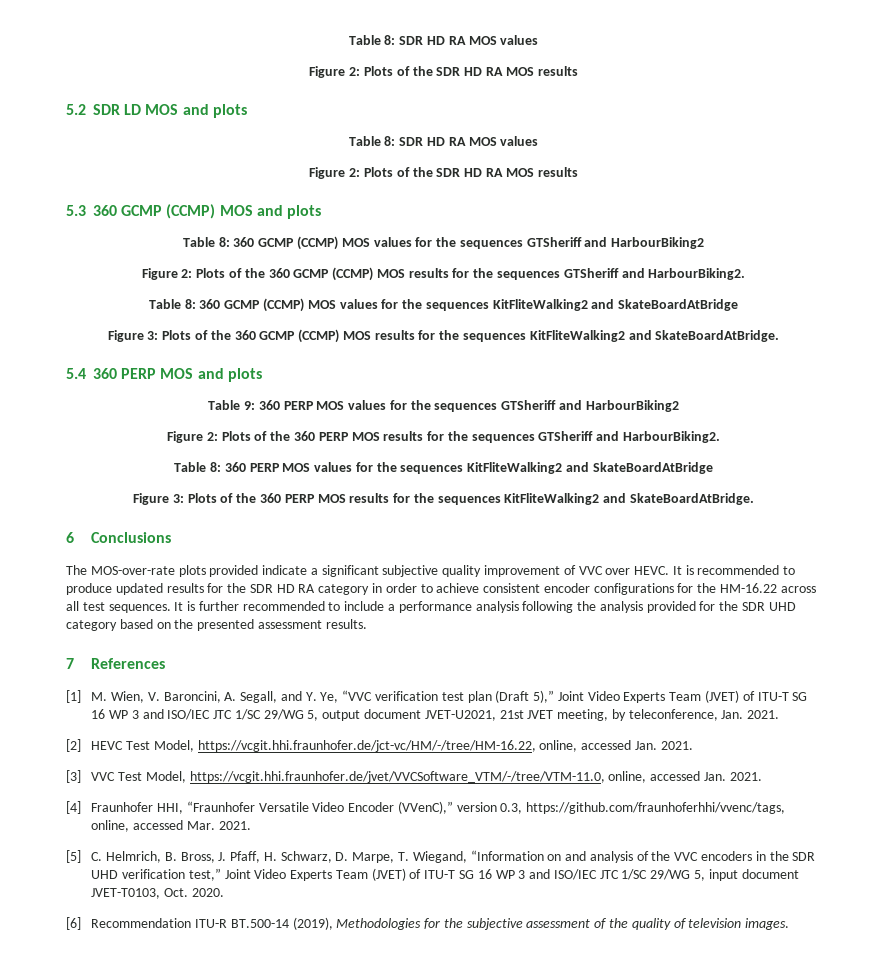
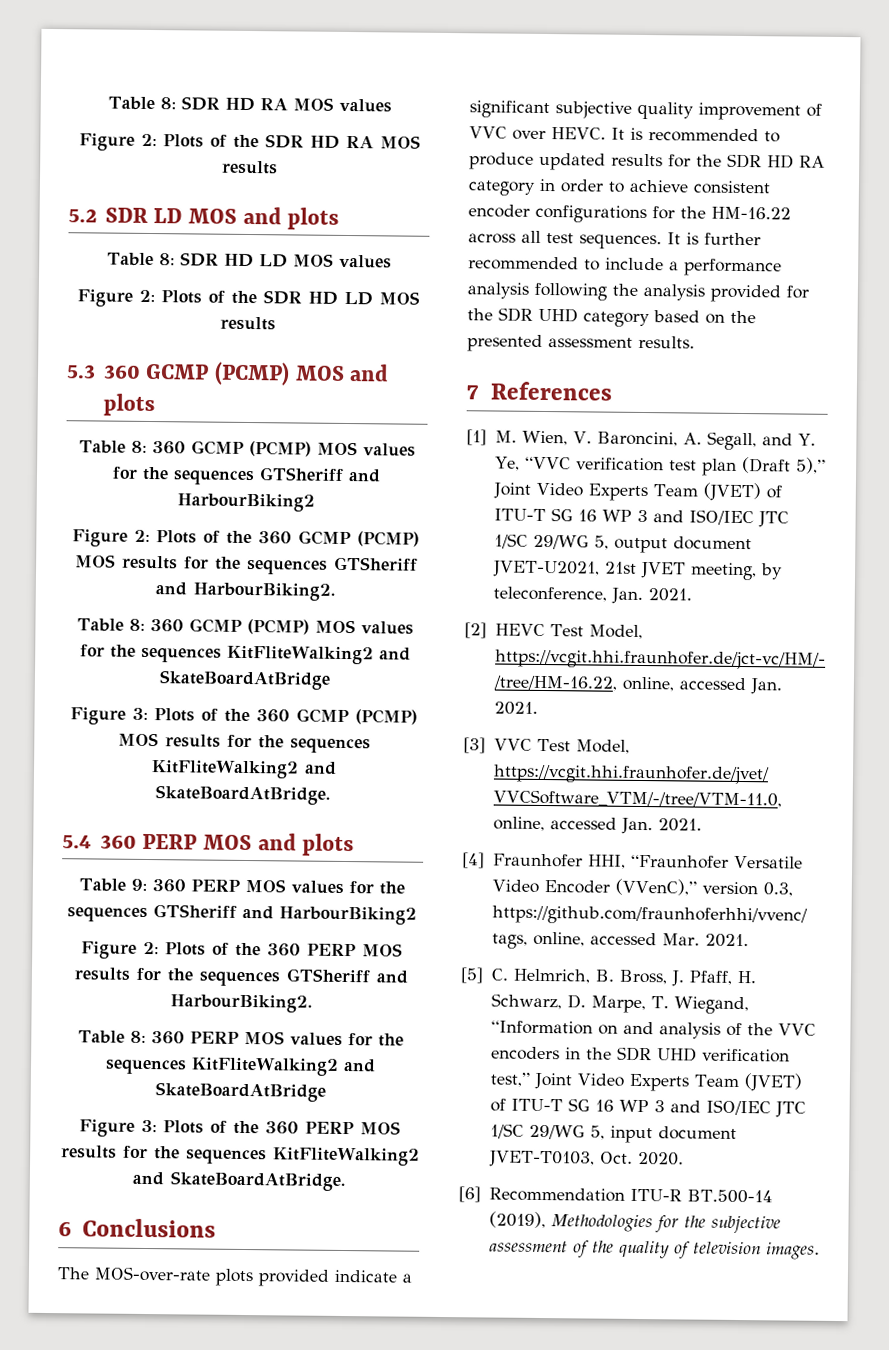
  5.2 SDR LD MOS and plots
- Table 8: SDR HD RA MOS values
- Figure 2: Plots of the SDR HD RA MOS results
+ Table 8: SDR HD LD MOS values
+ Figure 2: Plots of the SDR HD LD MOS results
- 5.3 360 GCMP (CCMP) MOS and plots
+ 5.3 360 GCMP (PCMP) MOS and plots
- Table 8: 360 GCMP (CCMP) MOS values for the sequences GTSheriff and HarbourBiking2
+ Table 8: 360 GCMP (PCMP) MOS values for the sequences GTSheriff and HarbourBiking2
- Figure 2: Plots of the 360 GCMP (CCMP) MOS results for the sequences GTSheriff and HarbourBiking2.
+ Figure 2: Plots of the 360 GCMP (PCMP) MOS results for the sequences GTSheriff and HarbourBiking2.
- Table 8: 360 GCMP (CCMP) MOS values for the sequences KitFliteWalking2 and SkateBoardAtBridge
+ Table 8: 360 GCMP (PCMP) MOS values for the sequences KitFliteWalking2 and SkateBoardAtBridge
- Figure 3: Plots of the 360 GCMP (CCMP) MOS results for the sequences KitFliteWalking2 and SkateBoardAtBridge.
+ Figure 3: Plots of the 360 GCMP (PCMP) MOS results for the sequences KitFliteWalking2 and SkateBoardAtBridge.

